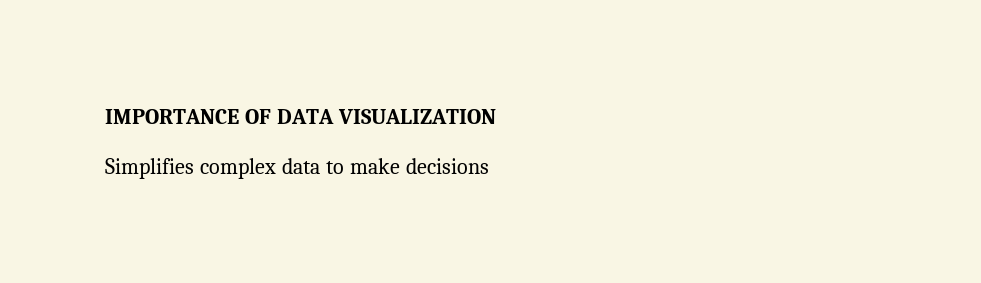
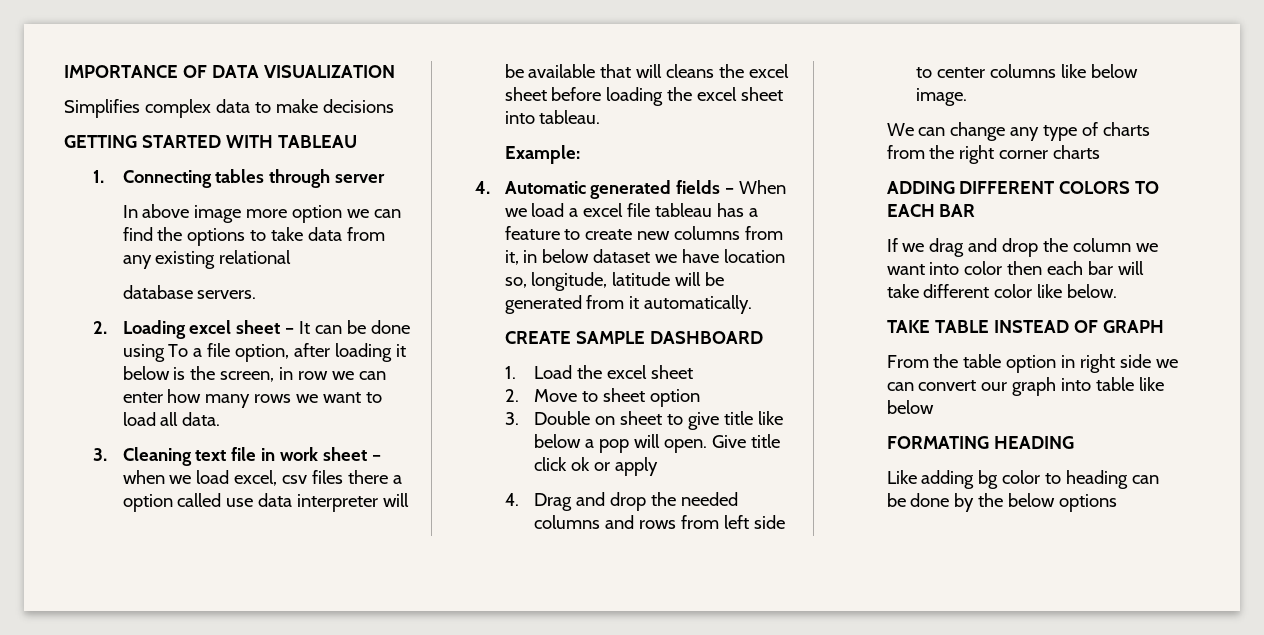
+ GETTING STARTED WITH TABLEAU
+ 1. Connecting tables through server
+ In above image more option we can find the options to take data from any existing relational
+ database servers.
+ 2. Loading excel sheet – It can be done using To a file option, after loading it below is the screen, in row we can enter how many rows we want to load all data.
+ 3. Cleaning text file in work sheet – when we load excel, csv files there a option called use data interpreter will be available that will cleans the excel sheet before loading the excel sheet into tableau.
+ Example:
+ 4. Automatic generated fields – When we load a excel file tableau has a feature to create new columns from it, in below dataset we have location so, longitude, latitude will be generated from it automatically.
+ CREATE SAMPLE DASHBOARD
+ 1. Load the excel sheet
+ 2. Move to sheet option
+ 3. Double on sheet to give title like below a pop will open. Give title click ok or apply
+ 4. Drag and drop the needed columns and rows from left side to center columns like below image.
+ We can change any type of charts from the right corner charts
+ ADDING DIFFERENT COLORS TO EACH BAR
+ If we drag and drop the column we want into color then each bar will take different color like below.
+ TAKE TABLE INSTEAD OF GRAPH
+ From the table option in right side we can convert our graph into table like below
+ FORMATING HEADING
+ Like adding bg color to heading can be done by the below options

